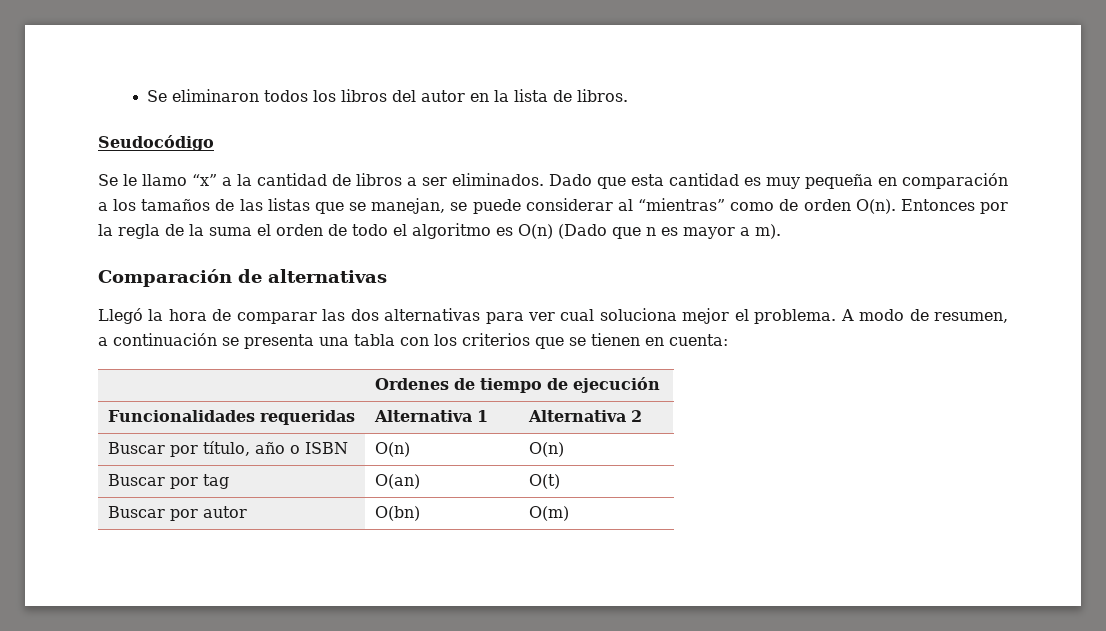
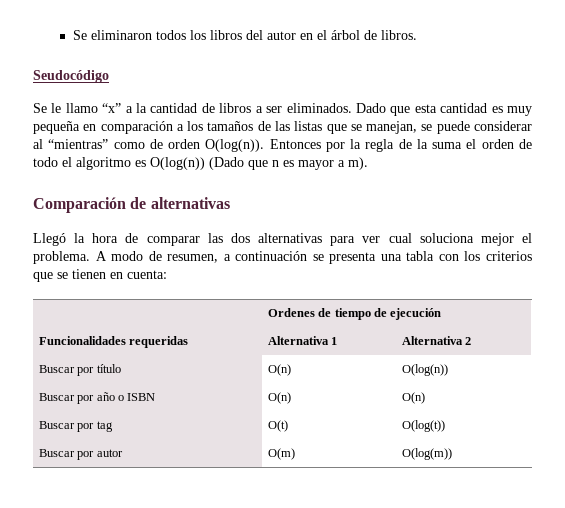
- Se eliminaron todos los libros del autor en la lista de libros.
+ Se eliminaron todos los libros del autor en el árbol de libros.
- Dado que esta cantidad es muy pequeña en comparación a los tamaños de las listas que se manejan, se puede considerar al “mientras” como de orden O(n).
+ Dado que esta cantidad es muy pequeña en comparación a los tamaños de las listas que se manejan, se puede considerar al “mientras” como de orden O(log(n)).
- Entonces por la regla de la suma el orden de todo el algoritmo es O(n) (Dado que n es mayor a m).
+ Entonces por la regla de la suma el orden de todo el algoritmo es O(log(n)) (Dado que n es mayor a m).
- Buscar por título, año o ISBN | O(n) | O(n)
+ Buscar por título | O(n) | O(log(n))
+ Buscar por año o ISBN | O(n) | O(n)
- Buscar por tag | O(an) | O(t)
+ Buscar por tag | O(t) | O(log(t))
- Buscar por autor | O(bn) | O(m)
+ Buscar por autor | O(m) | O(log(m))

